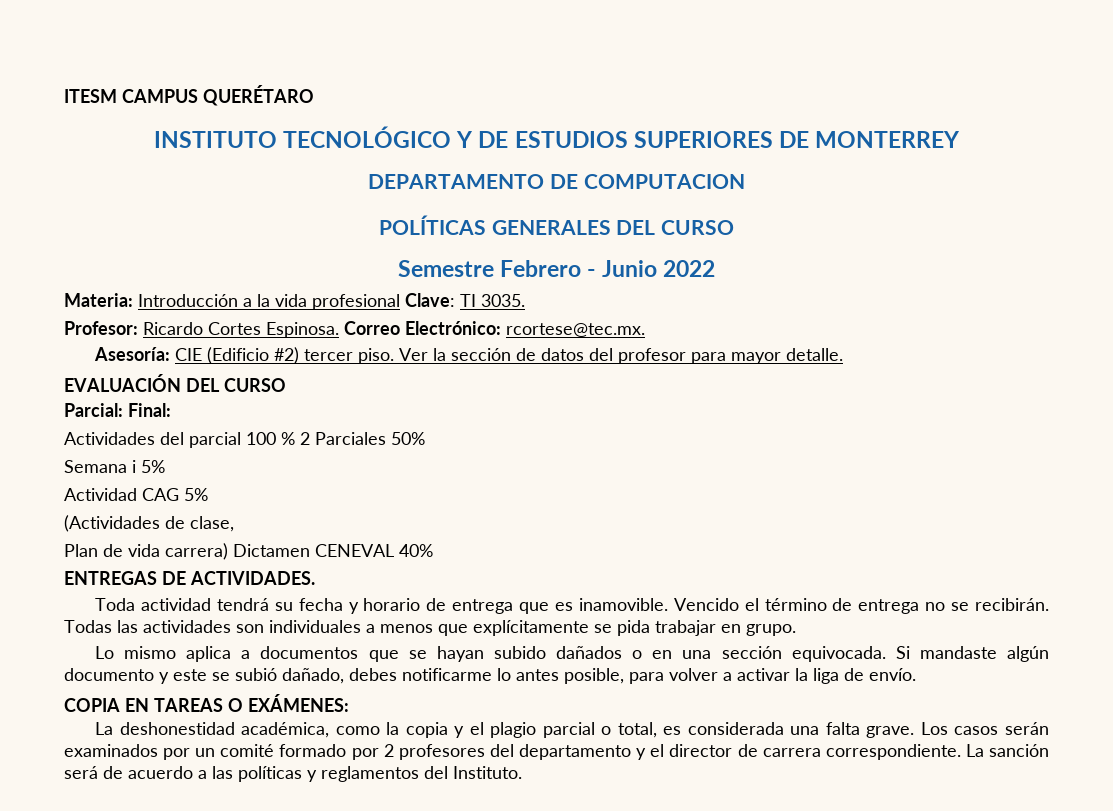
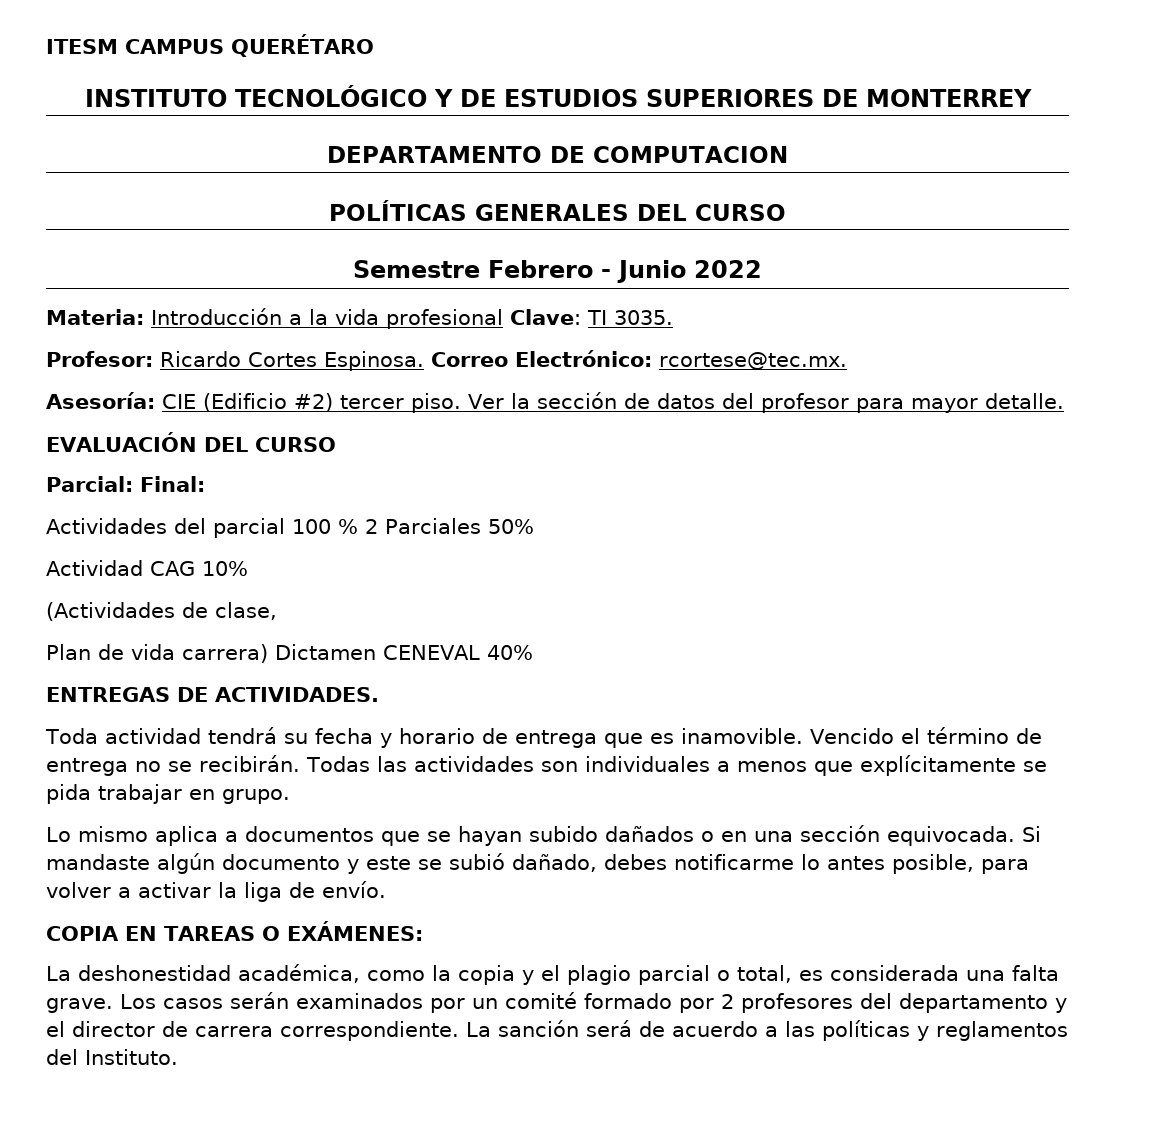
- Semana i 5%
- Actividad CAG 5%
+ Actividad CAG 10%

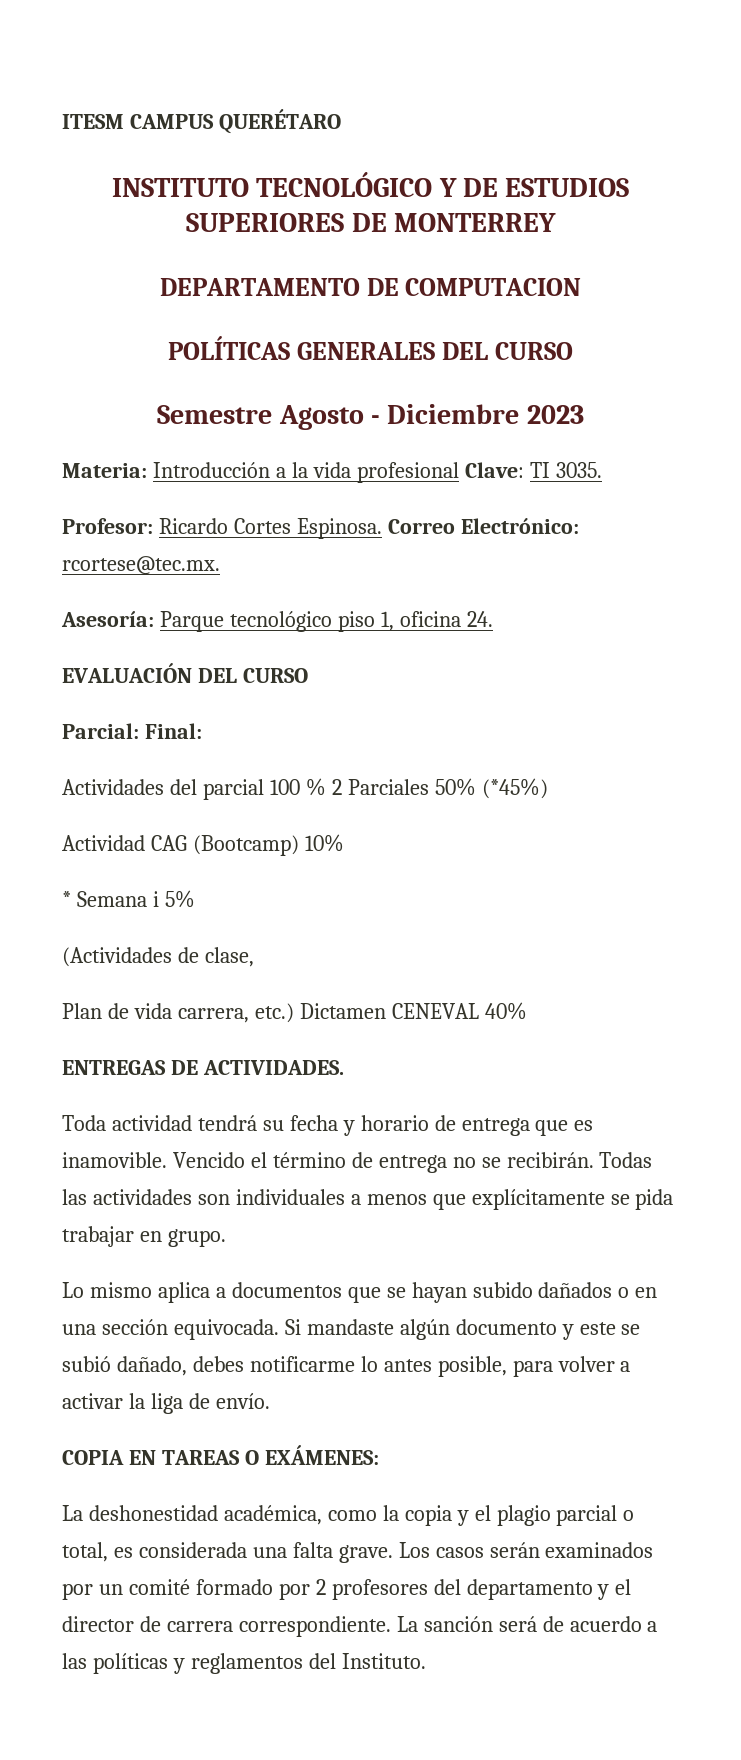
- Semestre Febrero - Junio 2022
+ Semestre Agosto - Diciembre 2023
- Asesoría: CIE (Edificio #2) tercer piso. Ver la sección de datos del profesor para mayor detalle.
+ Asesoría: Parque tecnológico piso 1, oficina 24.
- Actividades del parcial 100 % 2 Parciales 50%
+ Actividades del parcial 100 % 2 Parciales 50% (*45%)
- Actividad CAG 10%
+ Actividad CAG (Bootcamp) 10%
+ * Semana i 5%
- Plan de vida carrera) Dictamen CENEVAL 40%
+ Plan de vida carrera, etc.) Dictamen CENEVAL 40%

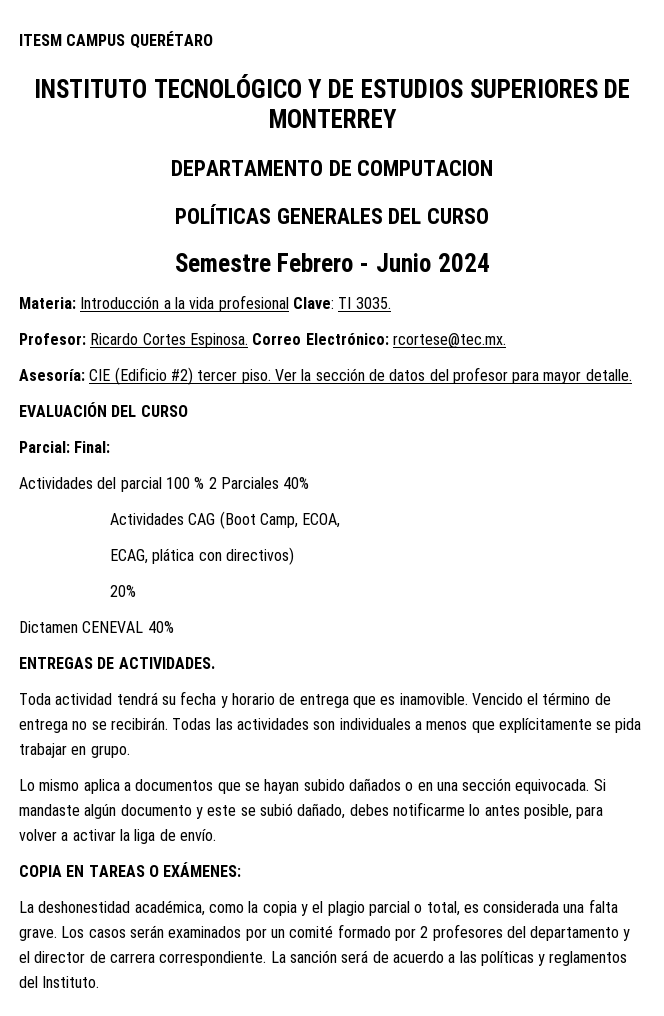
- Semestre Agosto - Diciembre 2023
+ Semestre Febrero - Junio 2024
- Asesoría: Parque tecnológico piso 1, oficina 24.
+ Asesoría: CIE (Edificio #2) tercer piso. Ver la sección de datos del profesor para mayor detalle.
- Actividades del parcial 100 % 2 Parciales 50% (*45%)
- Actividad CAG (Bootcamp) 10%
- * Semana i 5%
- (Actividades de clase,
- Plan de vida carrera, etc.) Dictamen CENEVAL 40%
+ Actividades del parcial 100 % 2 Parciales 40%
+ Actividades CAG (Boot Camp, ECOA,
+ ECAG, plática con directivos)
+ 20%
+ Dictamen CENEVAL 40%

